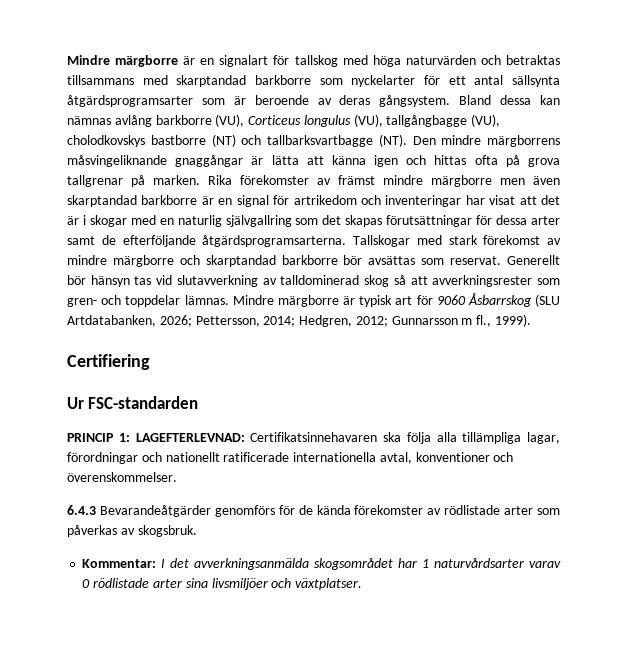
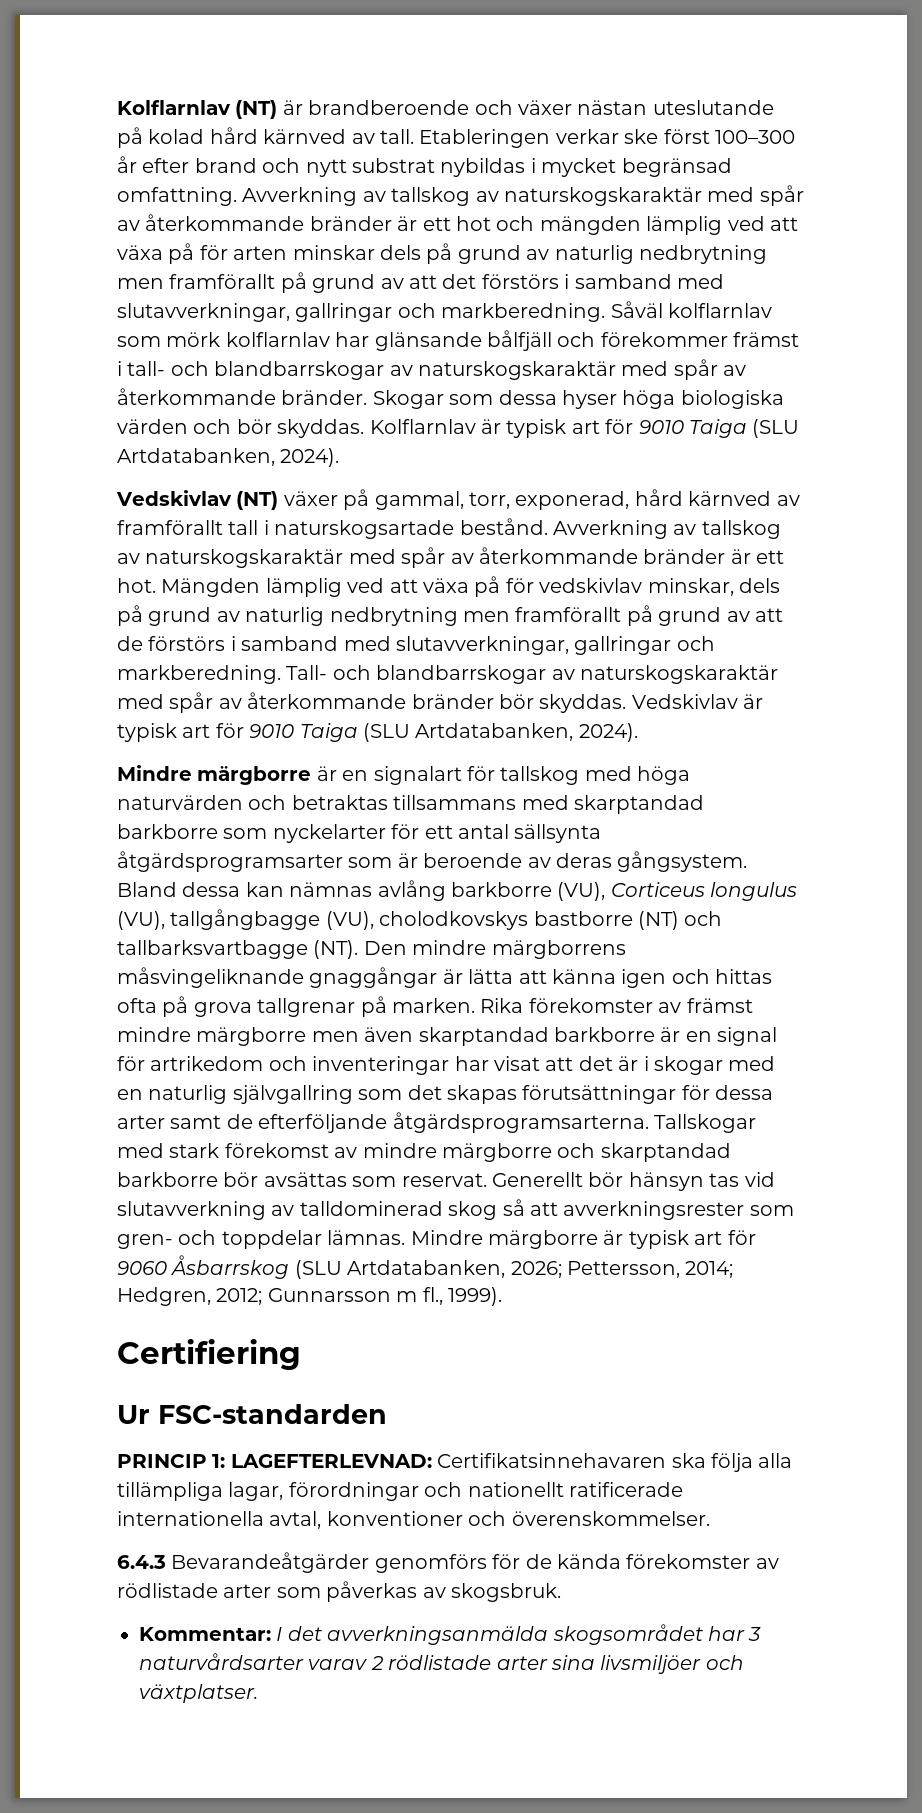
+ Kolflarnlav (NT) är brandberoende och växer nästan uteslutande på kolad hård kärnved av tall. Etableringen verkar ske först 100–300 år efter brand och nytt substrat nybildas i mycket begränsad omfattning. Avverkning av tallskog av naturskogskaraktär med spår av återkommande bränder är ett hot och mängden lämplig ved att växa på för arten minskar dels på grund av naturlig nedbrytning men framförallt på grund av att det förstörs i samband med slutavverkningar, gallringar och markberedning. Såväl kolflarnlav som mörk kolflarnlav har glänsande bålfjäll och förekommer främst i tall- och blandbarrskogar av naturskogskaraktär med spår av återkommande bränder. Skogar som dessa hyser höga biologiska värden och bör skyddas. Kolflarnlav är typisk art för 9010 Taiga (SLU Artdatabanken, 2024).
+ Vedskivlav (NT) växer på gammal, torr, exponerad, hård kärnved av framförallt tall i naturskogsartade bestånd. Avverkning av tallskog av naturskogskaraktär med spår av återkommande bränder är ett hot. Mängden lämplig ved att växa på för vedskivlav minskar, dels på grund av naturlig nedbrytning men framförallt på grund av att de förstörs i samband med slutavverkningar, gallringar och markberedning. Tall- och blandbarrskogar av naturskogskaraktär med spår av återkommande bränder bör skyddas. Vedskivlav är typisk art för 9010 Taiga (SLU Artdatabanken, 2024).
- Kommentar: I det avverkningsanmälda skogsområdet har 1 naturvårdsarter varav 0 rödlistade arter sina livsmiljöer och växtplatser.
+ Kommentar: I det avverkningsanmälda skogsområdet har 3 naturvårdsarter varav 2 rödlistade arter sina livsmiljöer och växtplatser.

